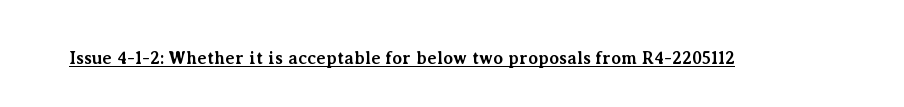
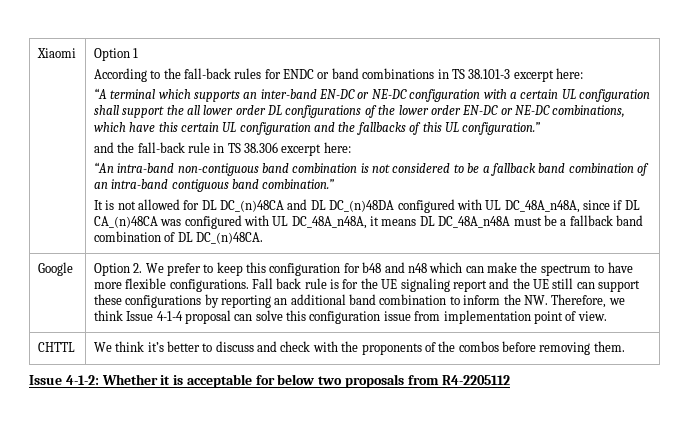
+ Xiaomi | Option 1
+ According to the fall-back rules for ENDC or band combinations in TS 38.101-3 excerpt here:
+ “A terminal which supports an inter-band EN-DC or NE-DC configuration with a certain UL configuration shall support the all lower order DL configurations of the lower order EN-DC or NE-DC combinations, which have this certain UL configuration and the fallbacks of this UL configuration.”
+ and the fall-back rule in TS 38.306 excerpt here:
+ “An intra-band non-contiguous band combination is not considered to be a fallback band combination of an intra-band contiguous band combination.”
+ It is not allowed for DL DC_(n)48CA and DL DC_(n)48DA configured with UL DC_48A_n48A, since if DL CA_(n)48CA was configured with UL DC_48A_n48A, it means DL DC_48A_n48A must be a fallback band combination of DL DC_(n)48CA.
+ Google | Option 2. We prefer to keep this configuration for b48 and n48 which can make the spectrum to have more flexible configurations. Fall back rule is for the UE signaling report and the UE still can support these configurations by reporting an additional band combination to inform the NW. Therefore, we think Issue 4-1-4 proposal can solve this configuration issue from implementation point of view.
+ CHTTL | We think it’s better to discuss and check with the proponents of the combos before removing them.

